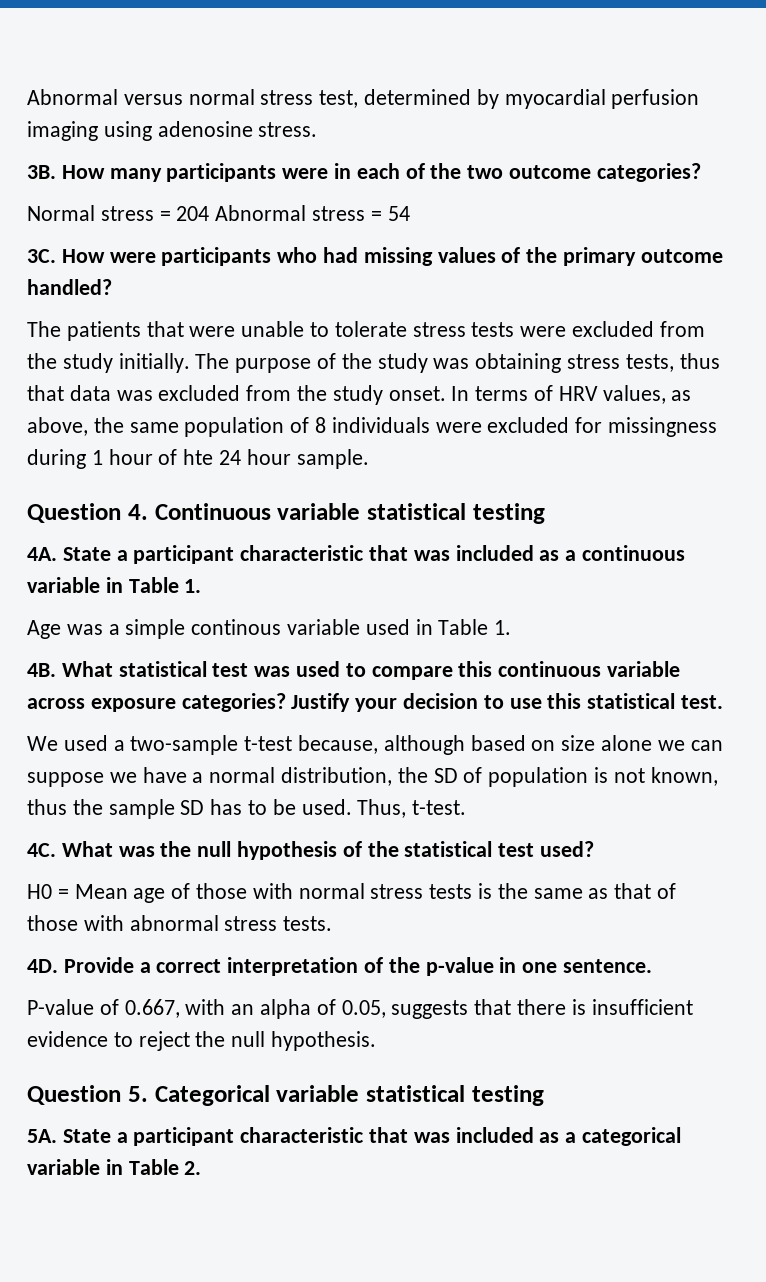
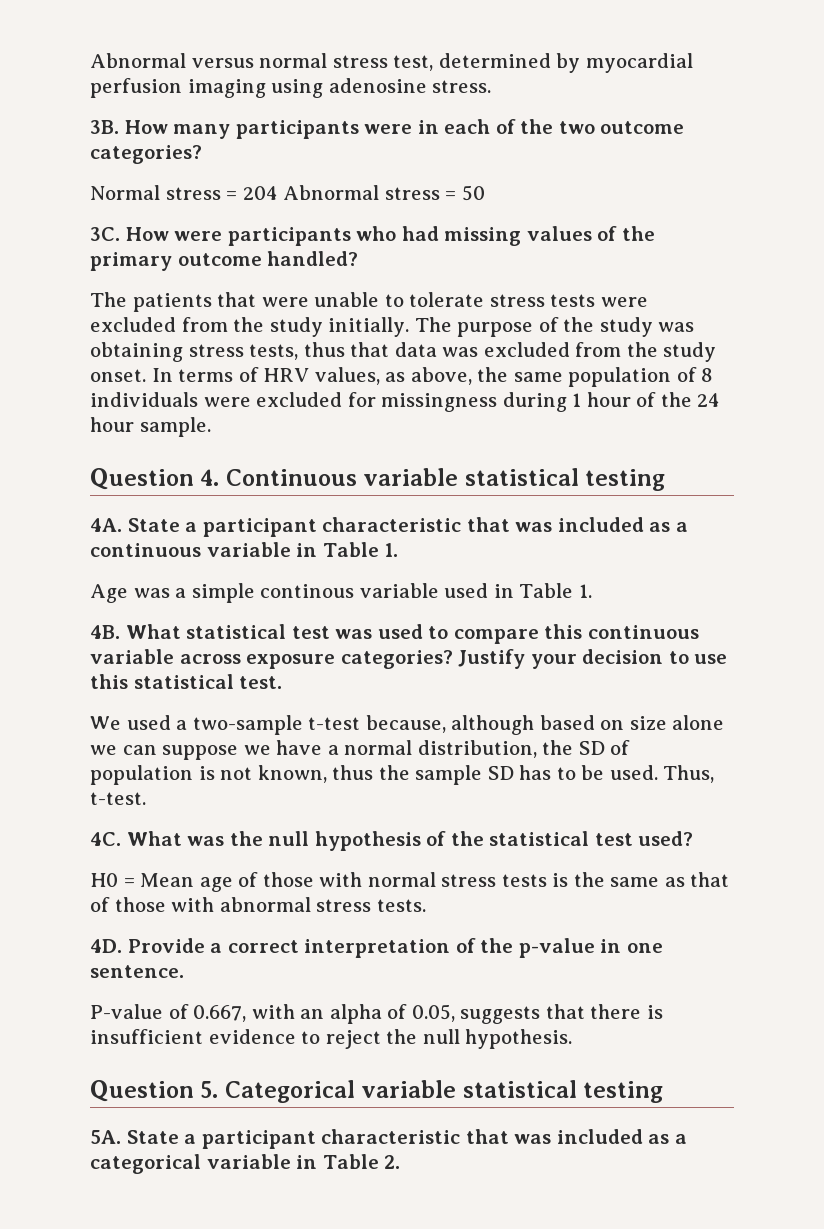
- Normal stress = 204 Abnormal stress = 54
+ Normal stress = 204 Abnormal stress = 50
- In terms of HRV values, as above, the same population of 8 individuals were excluded for missingness during 1 hour of hte 24 hour sample.
+ In terms of HRV values, as above, the same population of 8 individuals were excluded for missingness during 1 hour of the 24 hour sample.

